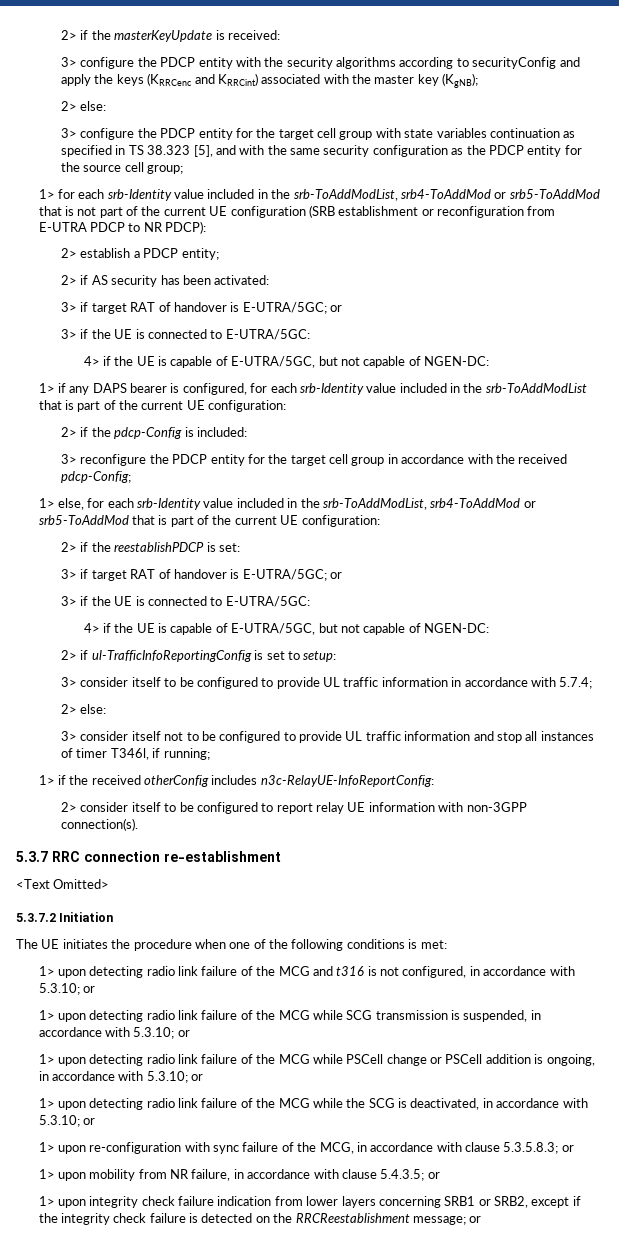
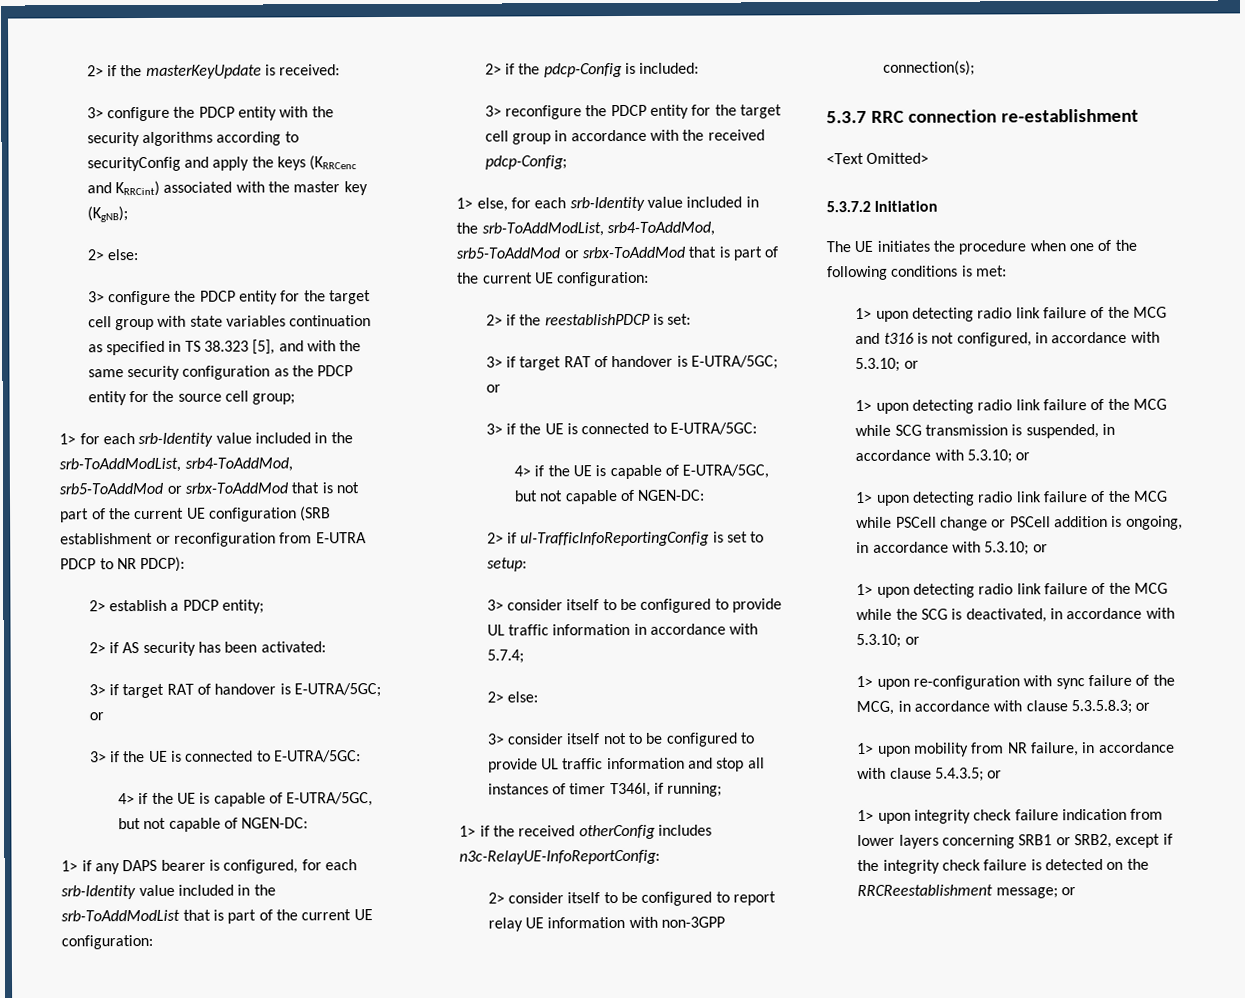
- 1> for each srb-Identity value included in the srb-ToAddModList, srb4-ToAddMod or srb5-ToAddMod that is not part of the current UE configuration (SRB establishment or reconfiguration from E-UTRA PDCP to NR PDCP):
+ 1> for each srb-Identity value included in the srb-ToAddModList, srb4-ToAddMod, srb5-ToAddMod or srbx-ToAddMod that is not part of the current UE configuration (SRB establishment or reconfiguration from E-UTRA PDCP to NR PDCP):
- 1> else, for each srb-Identity value included in the srb-ToAddModList, srb4-ToAddMod or srb5-ToAddMod that is part of the current UE configuration:
+ 1> else, for each srb-Identity value included in the srb-ToAddModList, srb4-ToAddMod, srb5-ToAddMod or srbx-ToAddMod that is part of the current UE configuration:
- 2> consider itself to be configured to report relay UE information with non-3GPP connection(s).
+ 2> consider itself to be configured to report relay UE information with non-3GPP connection(s);

